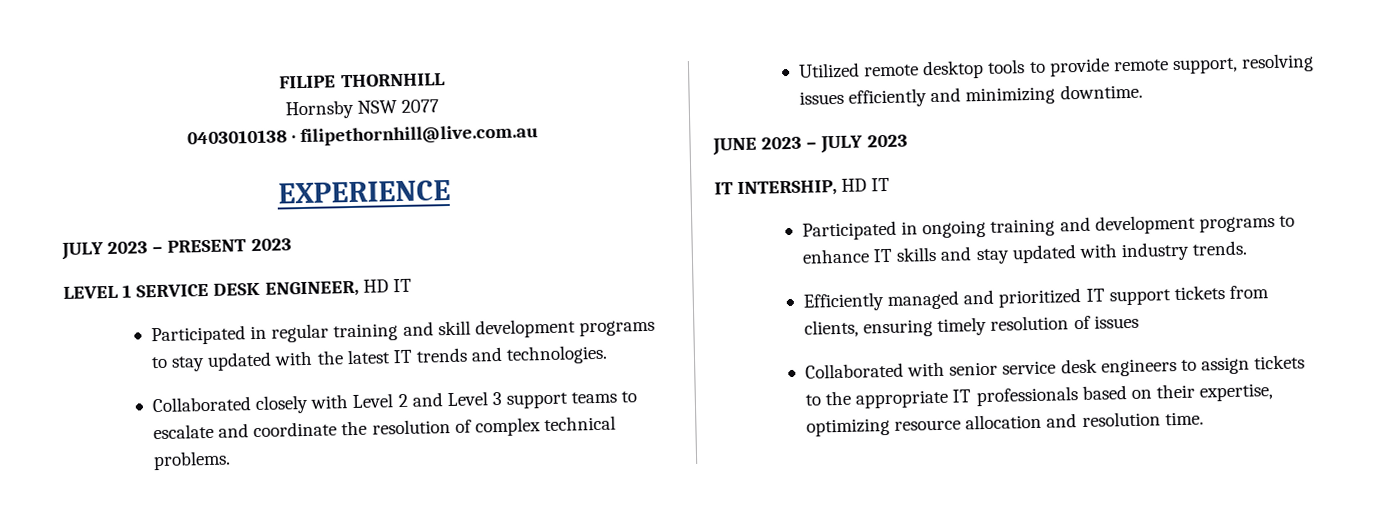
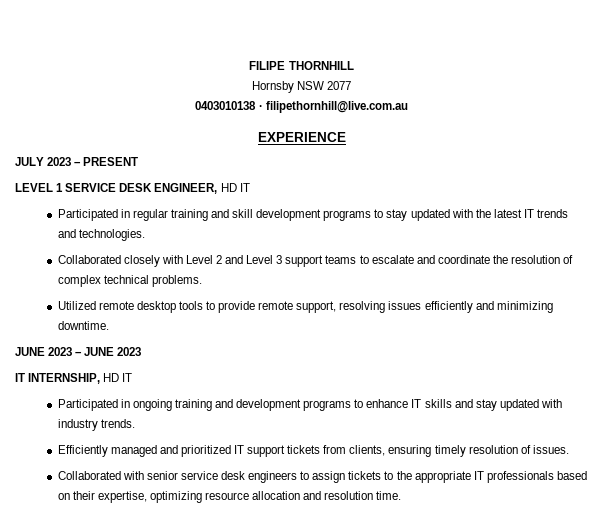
- JULY 2023 – PRESENT 2023
+ JULY 2023 – PRESENT
- JUNE 2023 – JULY 2023
+ JUNE 2023 – JUNE 2023
- IT INTERSHIP, HD IT
+ IT INTERNSHIP, HD IT
- Efficiently managed and prioritized IT support tickets from clients, ensuring timely resolution of issues
+ Efficiently managed and prioritized IT support tickets from clients, ensuring timely resolution of issues.

